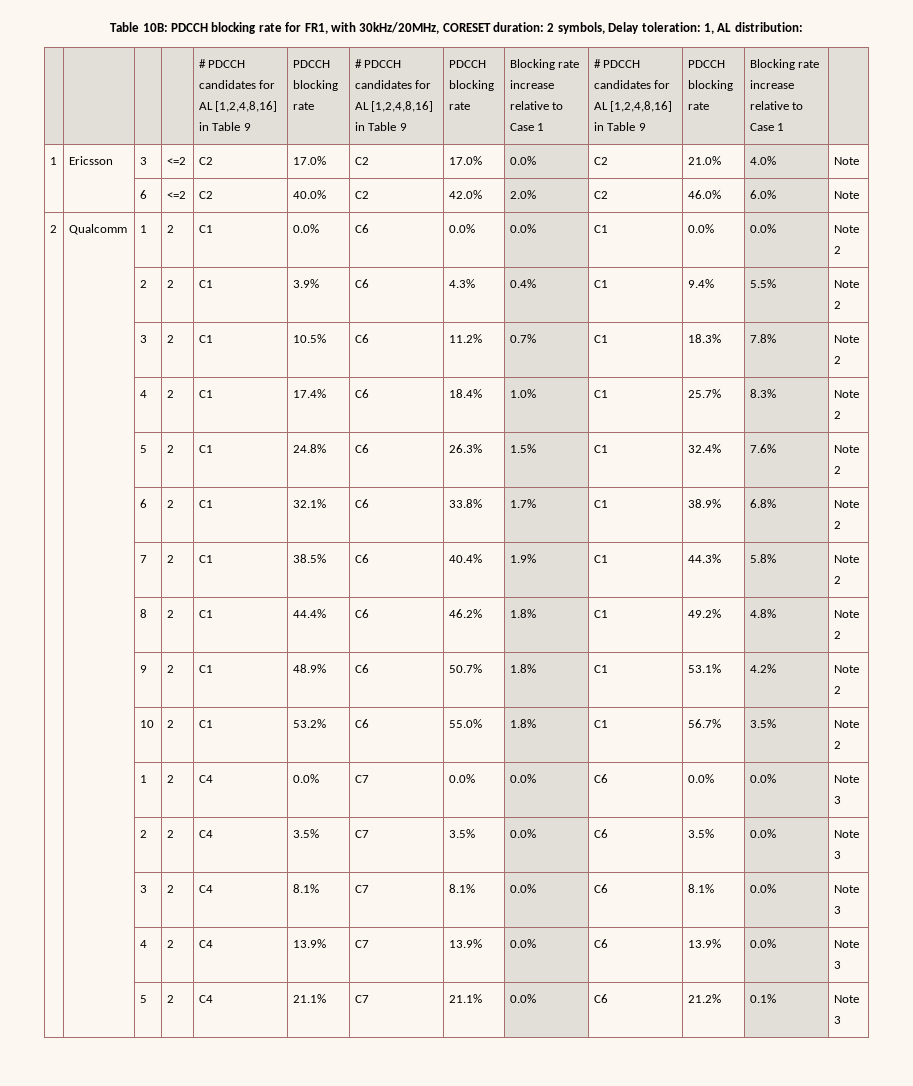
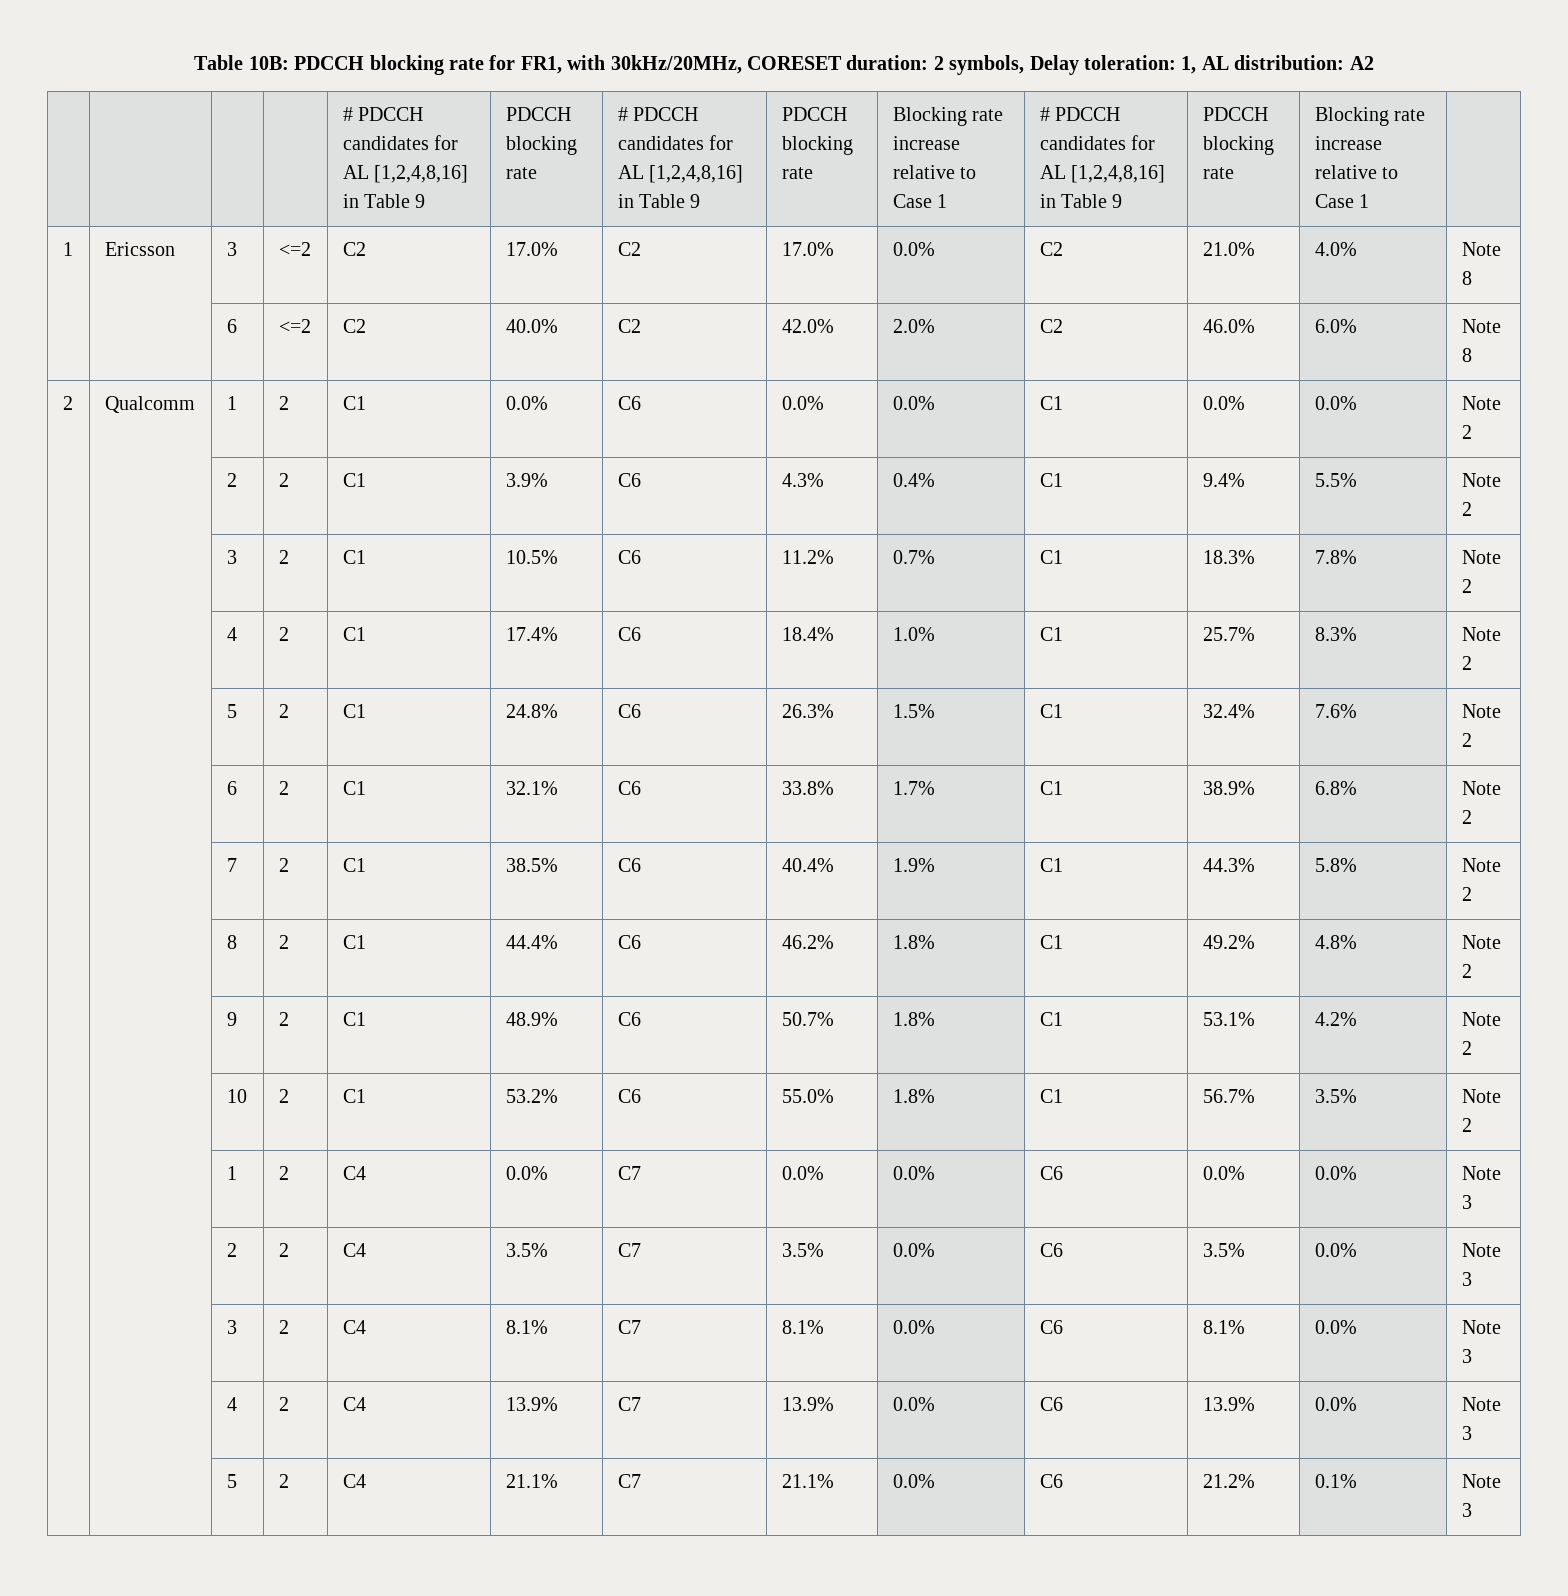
- Table 10B: PDCCH blocking rate for FR1, with 30kHz/20MHz, CORESET duration: 2 symbols, Delay toleration: 1, AL distribution:
+ Table 10B: PDCCH blocking rate for FR1, with 30kHz/20MHz, CORESET duration: 2 symbols, Delay toleration: 1, AL distribution: A2
- 1 | Ericsson | 3 | <=2 | C2 | 17.0% | C2 | 17.0% | 0.0% | C2 | 21.0% | 4.0% | Note
+ 1 | Ericsson | 3 | <=2 | C2 | 17.0% | C2 | 17.0% | 0.0% | C2 | 21.0% | 4.0% | Note 8
- | | 6 | <=2 | C2 | 40.0% | C2 | 42.0% | 2.0% | C2 | 46.0% | 6.0% | Note
+ | | 6 | <=2 | C2 | 40.0% | C2 | 42.0% | 2.0% | C2 | 46.0% | 6.0% | Note 8

